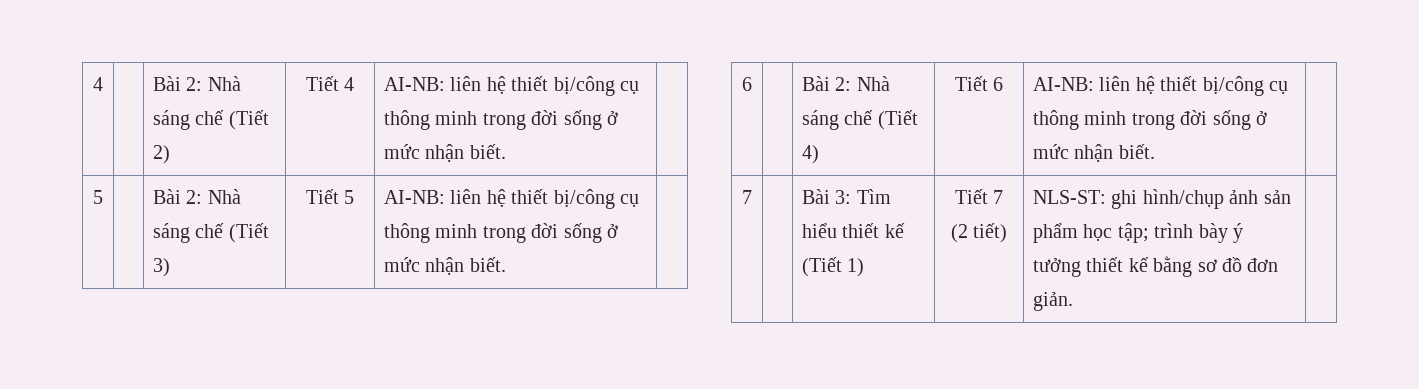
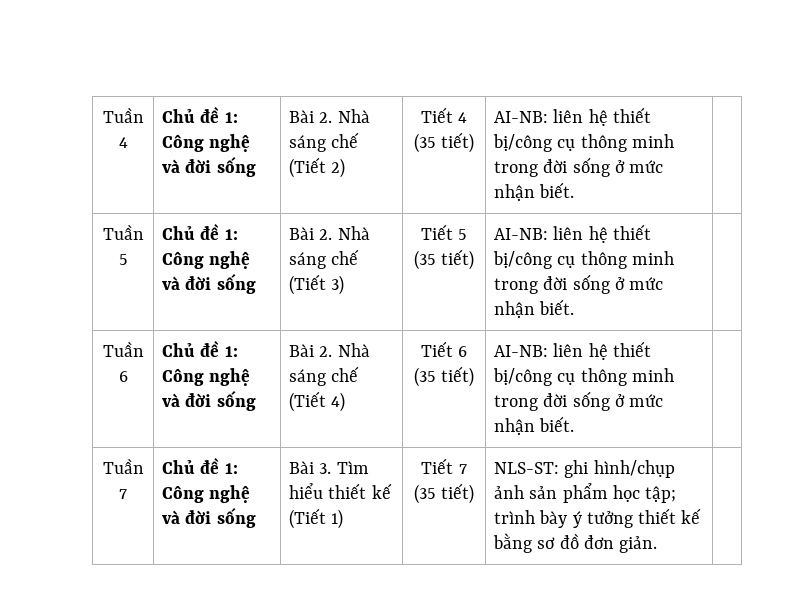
- 4 | | Bài 2: Nhà sáng chế (Tiết 2) | Tiết 4 | AI-NB: liên hệ thiết bị/công cụ thông minh trong đời sống ở mức nhận biết. |
+ Tuần 4 | Chủ đề 1: Công nghệ và đời sống | Bài 2. Nhà sáng chế (Tiết 2) | Tiết 4 (35 tiết) | AI-NB: liên hệ thiết bị/công cụ thông minh trong đời sống ở mức nhận biết. |
- 5 | | Bài 2: Nhà sáng chế (Tiết 3) | Tiết 5 | AI-NB: liên hệ thiết bị/công cụ thông minh trong đời sống ở mức nhận biết. |
+ Tuần 5 | Chủ đề 1: Công nghệ và đời sống | Bài 2. Nhà sáng chế (Tiết 3) | Tiết 5 (35 tiết) | AI-NB: liên hệ thiết bị/công cụ thông minh trong đời sống ở mức nhận biết. |
- 6 | | Bài 2: Nhà sáng chế (Tiết 4) | Tiết 6 | AI-NB: liên hệ thiết bị/công cụ thông minh trong đời sống ở mức nhận biết. |
- 7
+ Tuần 6 | Chủ đề 1: Công nghệ và đời sống | Bài 2. Nhà sáng chế (Tiết 4) | Tiết 6 (35 tiết) | AI-NB: liên hệ thiết bị/công cụ thông minh trong đời sống ở mức nhận biết. |
+ Tuần 7
- Bài 3: Tìm hiểu thiết kế (Tiết 1)
+ Chủ đề 1: Công nghệ và đời sống | Bài 3. Tìm hiểu thiết kế (Tiết 1)
- Tiết 7 (2 tiết)
+ Tiết 7 (35 tiết)

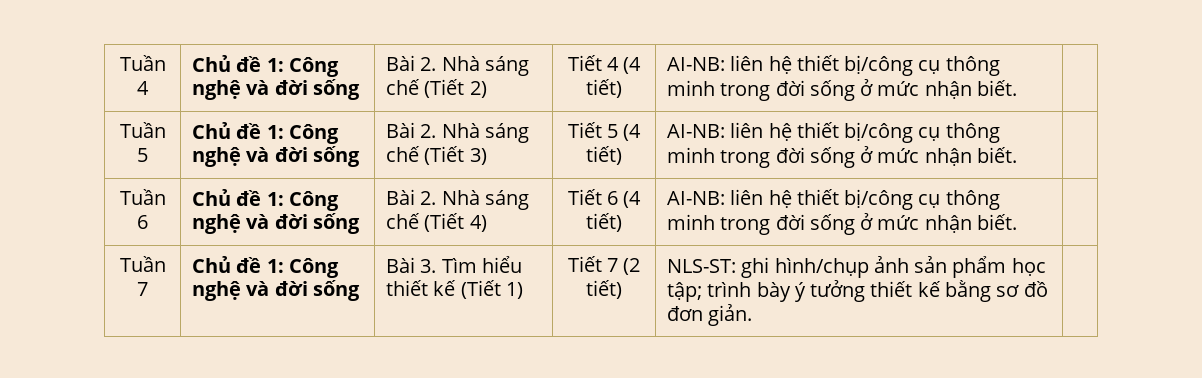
- Tuần 4 | Chủ đề 1: Công nghệ và đời sống | Bài 2. Nhà sáng chế (Tiết 2) | Tiết 4 (35 tiết) | AI-NB: liên hệ thiết bị/công cụ thông minh trong đời sống ở mức nhận biết. |
+ Tuần 4 | Chủ đề 1: Công nghệ và đời sống | Bài 2. Nhà sáng chế (Tiết 2) | Tiết 4 (4 tiết) | AI-NB: liên hệ thiết bị/công cụ thông minh trong đời sống ở mức nhận biết. |
- Tuần 5 | Chủ đề 1: Công nghệ và đời sống | Bài 2. Nhà sáng chế (Tiết 3) | Tiết 5 (35 tiết) | AI-NB: liên hệ thiết bị/công cụ thông minh trong đời sống ở mức nhận biết. |
+ Tuần 5 | Chủ đề 1: Công nghệ và đời sống | Bài 2. Nhà sáng chế (Tiết 3) | Tiết 5 (4 tiết) | AI-NB: liên hệ thiết bị/công cụ thông minh trong đời sống ở mức nhận biết. |
- Tuần 6 | Chủ đề 1: Công nghệ và đời sống | Bài 2. Nhà sáng chế (Tiết 4) | Tiết 6 (35 tiết) | AI-NB: liên hệ thiết bị/công cụ thông minh trong đời sống ở mức nhận biết. |
+ Tuần 6 | Chủ đề 1: Công nghệ và đời sống | Bài 2. Nhà sáng chế (Tiết 4) | Tiết 6 (4 tiết) | AI-NB: liên hệ thiết bị/công cụ thông minh trong đời sống ở mức nhận biết. |
- Tiết 7 (35 tiết)
+ Tiết 7 (2 tiết)

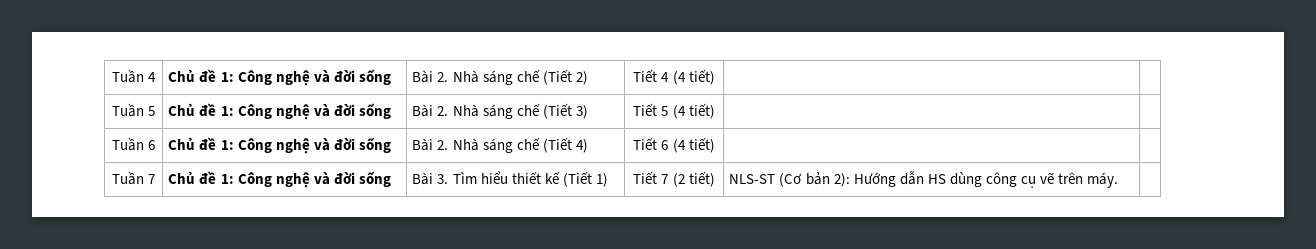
- Tuần 4 | Chủ đề 1: Công nghệ và đời sống | Bài 2. Nhà sáng chế (Tiết 2) | Tiết 4 (4 tiết) | AI-NB: liên hệ thiết bị/công cụ thông minh trong đời sống ở mức nhận biết. |
+ Tuần 4 | Chủ đề 1: Công nghệ và đời sống | Bài 2. Nhà sáng chế (Tiết 2) | Tiết 4 (4 tiết) | |
- Tuần 5 | Chủ đề 1: Công nghệ và đời sống | Bài 2. Nhà sáng chế (Tiết 3) | Tiết 5 (4 tiết) | AI-NB: liên hệ thiết bị/công cụ thông minh trong đời sống ở mức nhận biết. |
+ Tuần 5 | Chủ đề 1: Công nghệ và đời sống | Bài 2. Nhà sáng chế (Tiết 3) | Tiết 5 (4 tiết) | |
- Tuần 6 | Chủ đề 1: Công nghệ và đời sống | Bài 2. Nhà sáng chế (Tiết 4) | Tiết 6 (4 tiết) | AI-NB: liên hệ thiết bị/công cụ thông minh trong đời sống ở mức nhận biết. |
+ Tuần 6 | Chủ đề 1: Công nghệ và đời sống | Bài 2. Nhà sáng chế (Tiết 4) | Tiết 6 (4 tiết) | |
- NLS-ST: ghi hình/chụp ảnh sản phẩm học tập; trình bày ý tưởng thiết kế bằng sơ đồ đơn giản.
+ NLS-ST (Cơ bản 2): Hướng dẫn HS dùng công cụ vẽ trên máy.

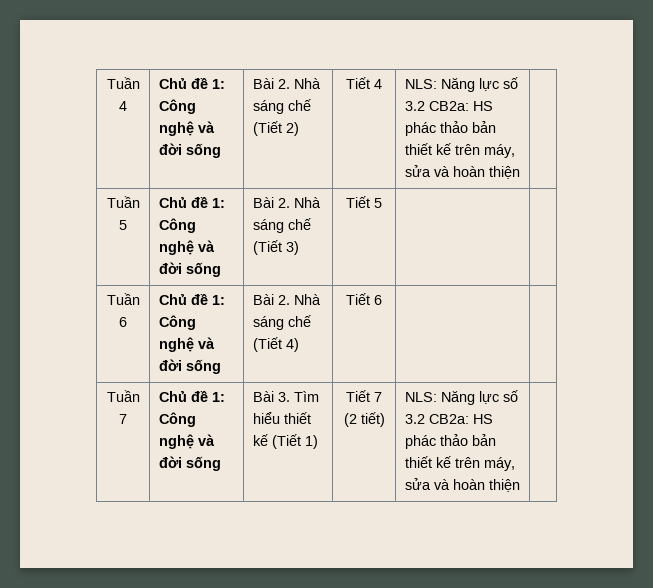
- Tuần 4 | Chủ đề 1: Công nghệ và đời sống | Bài 2. Nhà sáng chế (Tiết 2) | Tiết 4 (4 tiết) | |
+ Tuần 4 | Chủ đề 1: Công nghệ và đời sống | Bài 2. Nhà sáng chế (Tiết 2) | Tiết 4 | NLS: Năng lực số 3.2 CB2a: HS phác thảo bản thiết kế trên máy, sửa và hoàn thiện |
- Tuần 5 | Chủ đề 1: Công nghệ và đời sống | Bài 2. Nhà sáng chế (Tiết 3) | Tiết 5 (4 tiết) | |
+ Tuần 5 | Chủ đề 1: Công nghệ và đời sống | Bài 2. Nhà sáng chế (Tiết 3) | Tiết 5 | |
- Tuần 6 | Chủ đề 1: Công nghệ và đời sống | Bài 2. Nhà sáng chế (Tiết 4) | Tiết 6 (4 tiết) | |
+ Tuần 6 | Chủ đề 1: Công nghệ và đời sống | Bài 2. Nhà sáng chế (Tiết 4) | Tiết 6 | |
- Tuần 7 | Chủ đề 1: Công nghệ và đời sống | Bài 3. Tìm hiểu thiết kế (Tiết 1) | Tiết 7 (2 tiết) | NLS-ST (Cơ bản 2): Hướng dẫn HS dùng công cụ vẽ trên máy. |
+ Tuần 7 | Chủ đề 1: Công nghệ và đời sống | Bài 3. Tìm hiểu thiết kế (Tiết 1) | Tiết 7 (2 tiết) | NLS: Năng lực số 3.2 CB2a: HS phác thảo bản thiết kế trên máy, sửa và hoàn thiện |

